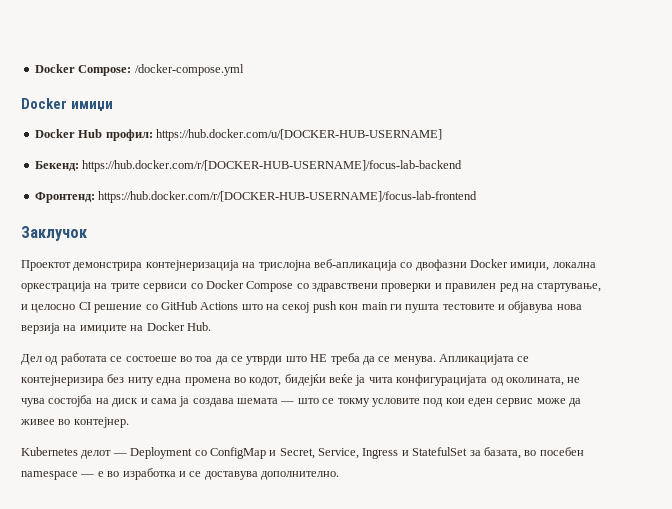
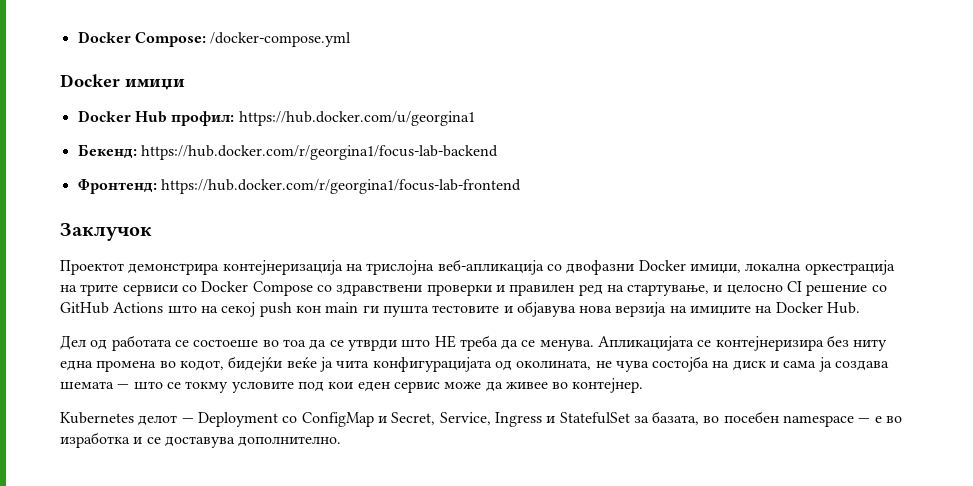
- Docker Hub профил: https://hub.docker.com/u/[DOCKER-HUB-USERNAME]
+ Docker Hub профил: https://hub.docker.com/u/georgina1
- Бекенд: https://hub.docker.com/r/[DOCKER-HUB-USERNAME]/focus-lab-backend
+ Бекенд: https://hub.docker.com/r/georgina1/focus-lab-backend
- Фронтенд: https://hub.docker.com/r/[DOCKER-HUB-USERNAME]/focus-lab-frontend
+ Фронтенд: https://hub.docker.com/r/georgina1/focus-lab-frontend

